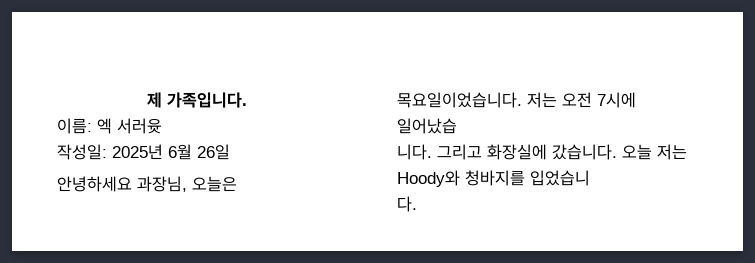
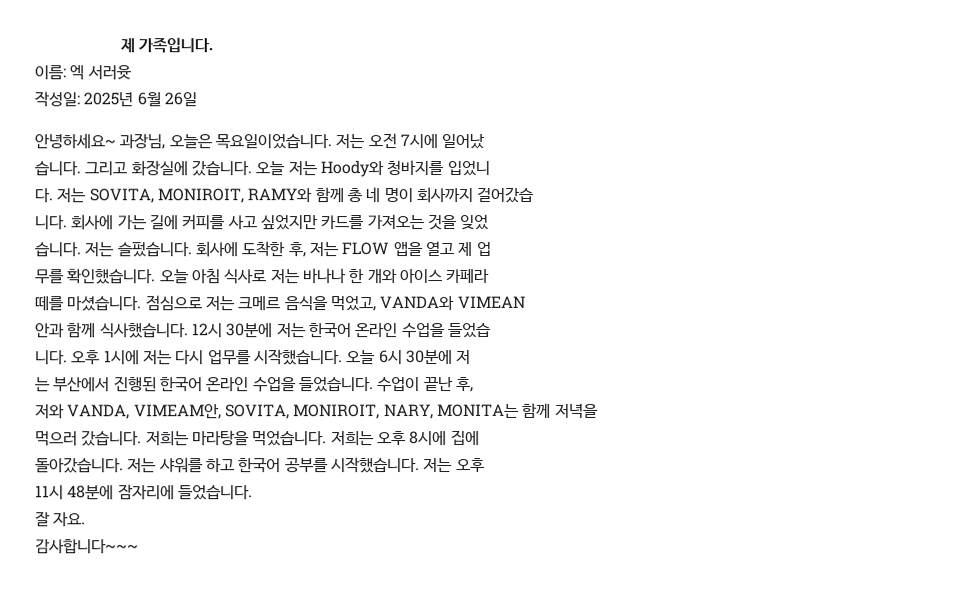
- 안녕하세요 과장님, 오늘은 목요일이었습니다.
+ 안녕하세요~ 과장님, 오늘은 목요일이었습니다.
- 저는 오전 7시에 일어났습
- 니다.
+ 저는 오전 7시에 일어났
+ 습니다.
- 오늘 저는 Hoody와 청바지를 입었습니
+ 오늘 저는 Hoody와 청바지를 입었니
+ 저는 SOVITA, MONIROIT, RAMY와 함께 총 네 명이 회사까지 걸어갔습
+ 니다. 회사에 가는 길에 커피를 사고 싶었지만 카드를 가져오는 것을 잊었
+ 습니다. 저는 슬펐습니다. 회사에 도착한 후, 저는 FLOW 앱을 열고 제 업
+ 무를 확인했습니다. 오늘 아침 식사로 저는 바나나 한 개와 아이스 카페라
+ 떼를 마셨습니다. 점심으로 저는 크메르 음식을 먹었고, VANDA와 VIMEAN
+ 안과 함께 식사했습니다. 12시 30분에 저는 한국어 온라인 수업을 들었습
+ 니다. 오후 1시에 저는 다시 업무를 시작했습니다. 오늘 6시 30분에 저
+ 는 부산에서 진행된 한국어 온라인 수업을 들었습니다. 수업이 끝난 후,
+ 저와 VANDA, VIMEAM안, SOVITA, MONIROIT, NARY, MONITA는 함께 저녁을
+ 먹으러 갔습니다. 저희는 마라탕을 먹었습니다. 저희는 오후 8시에 집에
+ 돌아갔습니다. 저는 샤워를 하고 한국어 공부를 시작했습니다. 저는 오후
+ 11시 48분에 잠자리에 들었습니다.
+ 잘 자요.
+ 감사합니다~~~

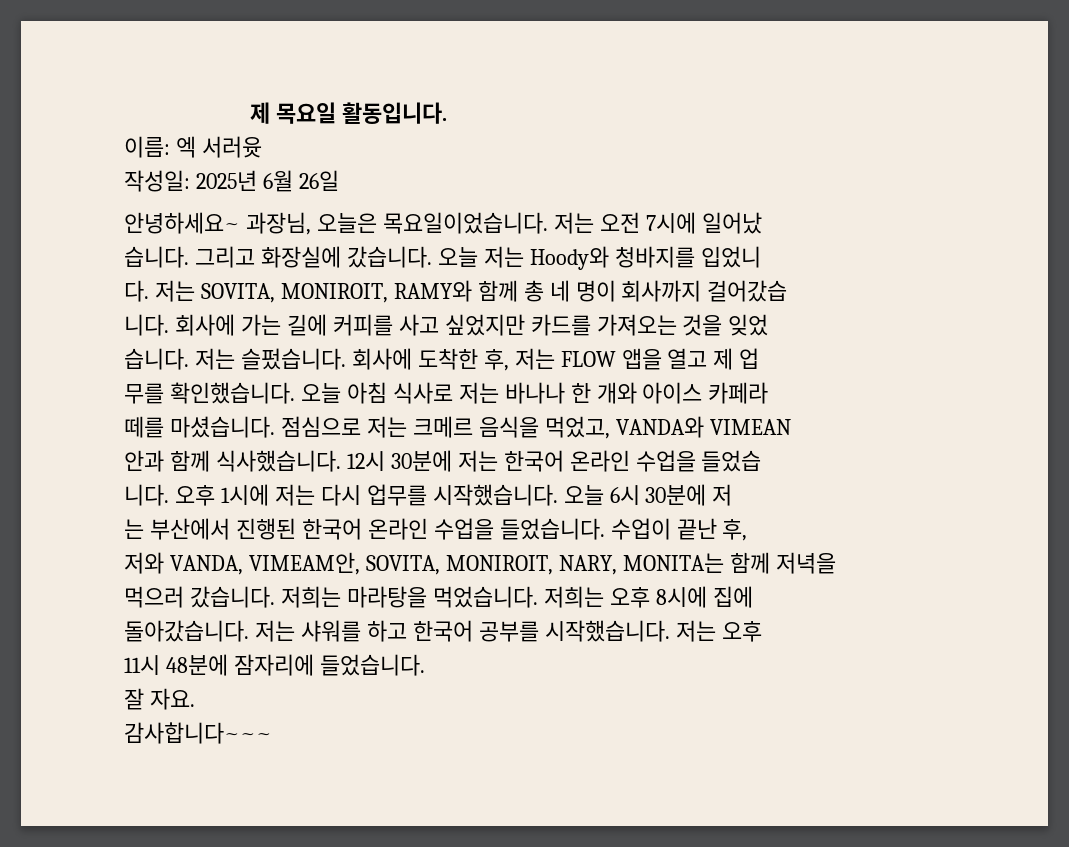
- 제 가족입니다.
+ 제 목요일 활동입니다.

